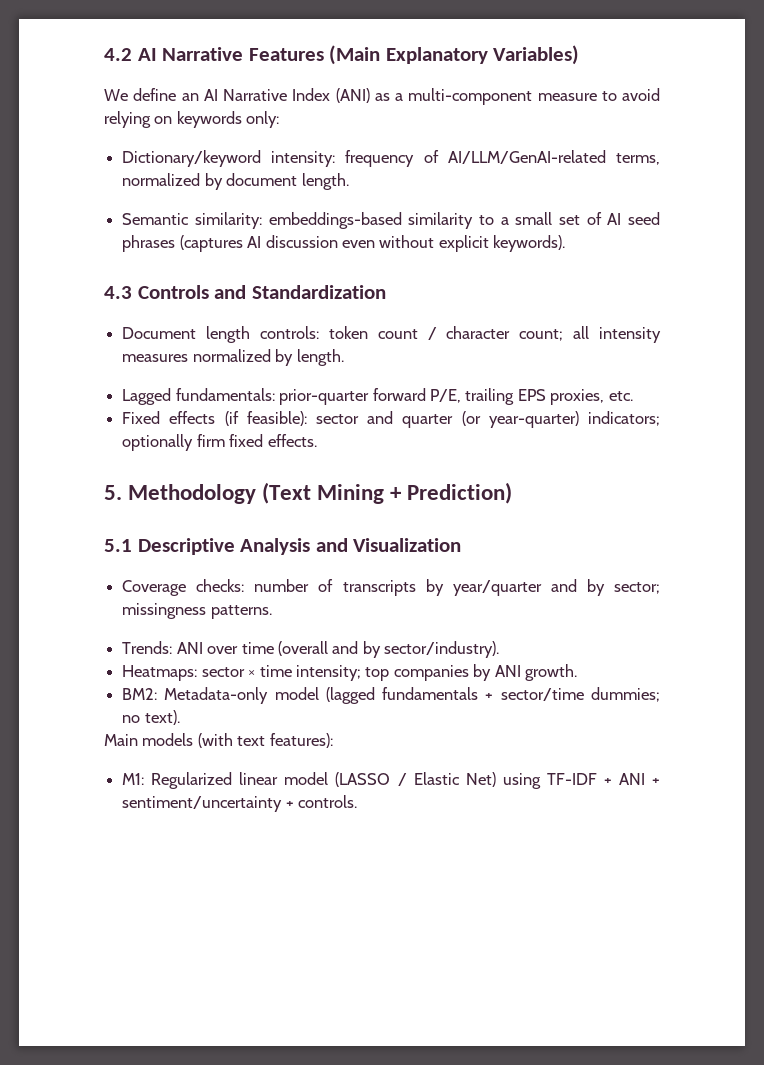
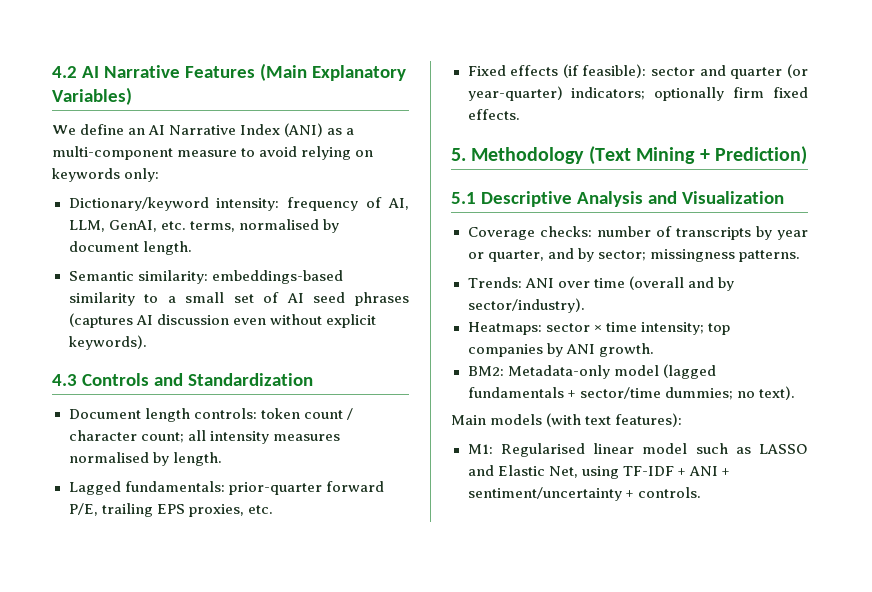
- Dictionary/keyword intensity: frequency of AI/LLM/GenAI-related terms, normalized by document length.
+ Dictionary/keyword intensity: frequency of AI, LLM, GenAI, etc. terms, normalised by document length.
- Document length controls: token count / character count; all intensity measures normalized by length.
+ Document length controls: token count / character count; all intensity measures normalised by length.
- Coverage checks: number of transcripts by year/quarter and by sector; missingness patterns.
+ Coverage checks: number of transcripts by year or quarter, and by sector; missingness patterns.
- M1: Regularized linear model (LASSO / Elastic Net) using TF-IDF + ANI + sentiment/uncertainty + controls.
+ M1: Regularised linear model such as LASSO and Elastic Net, using TF-IDF + ANI + sentiment/uncertainty + controls.

